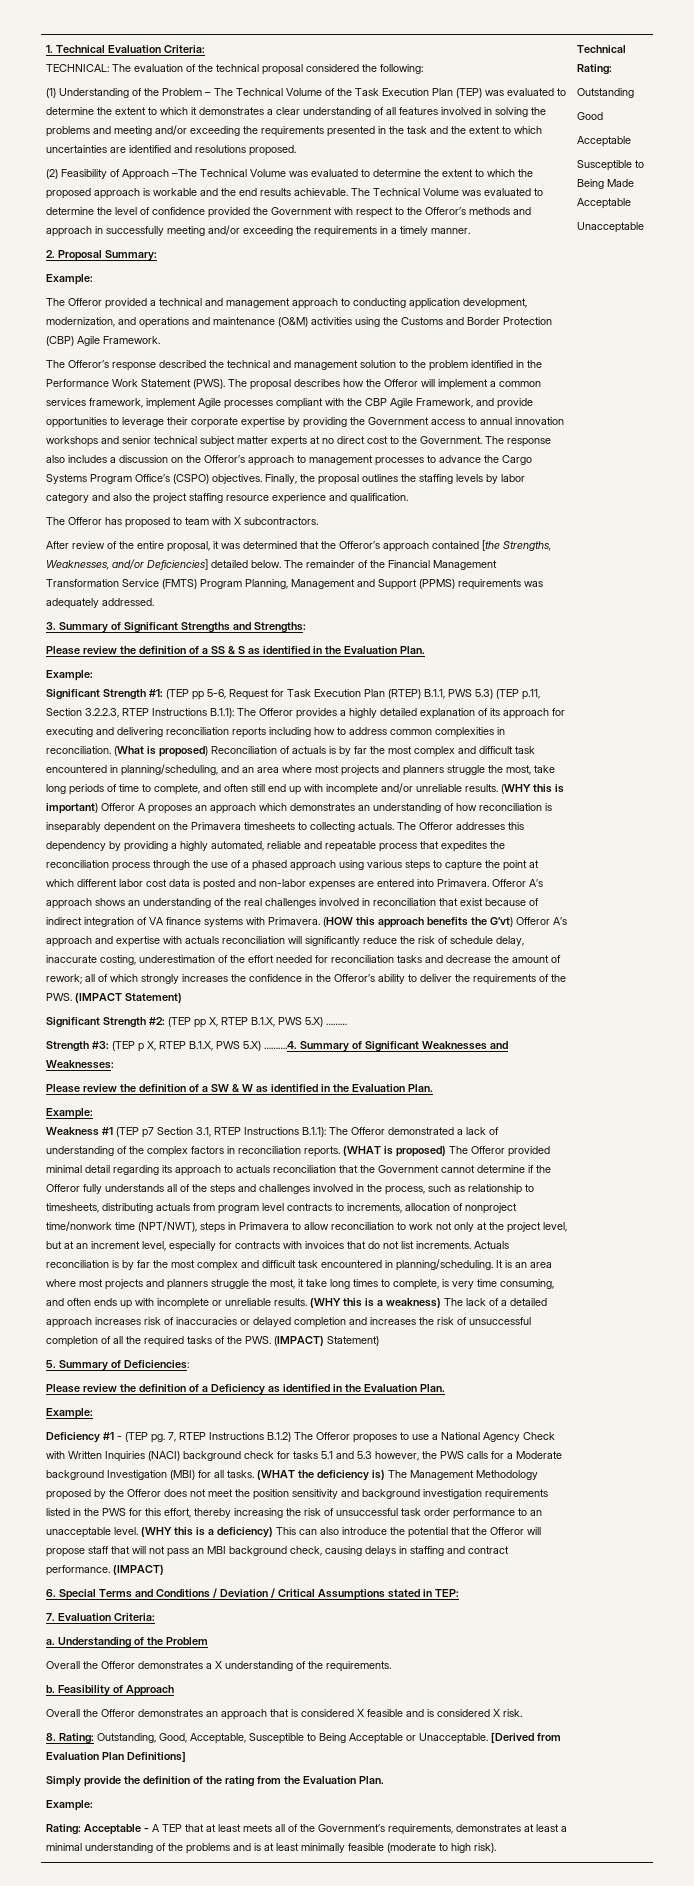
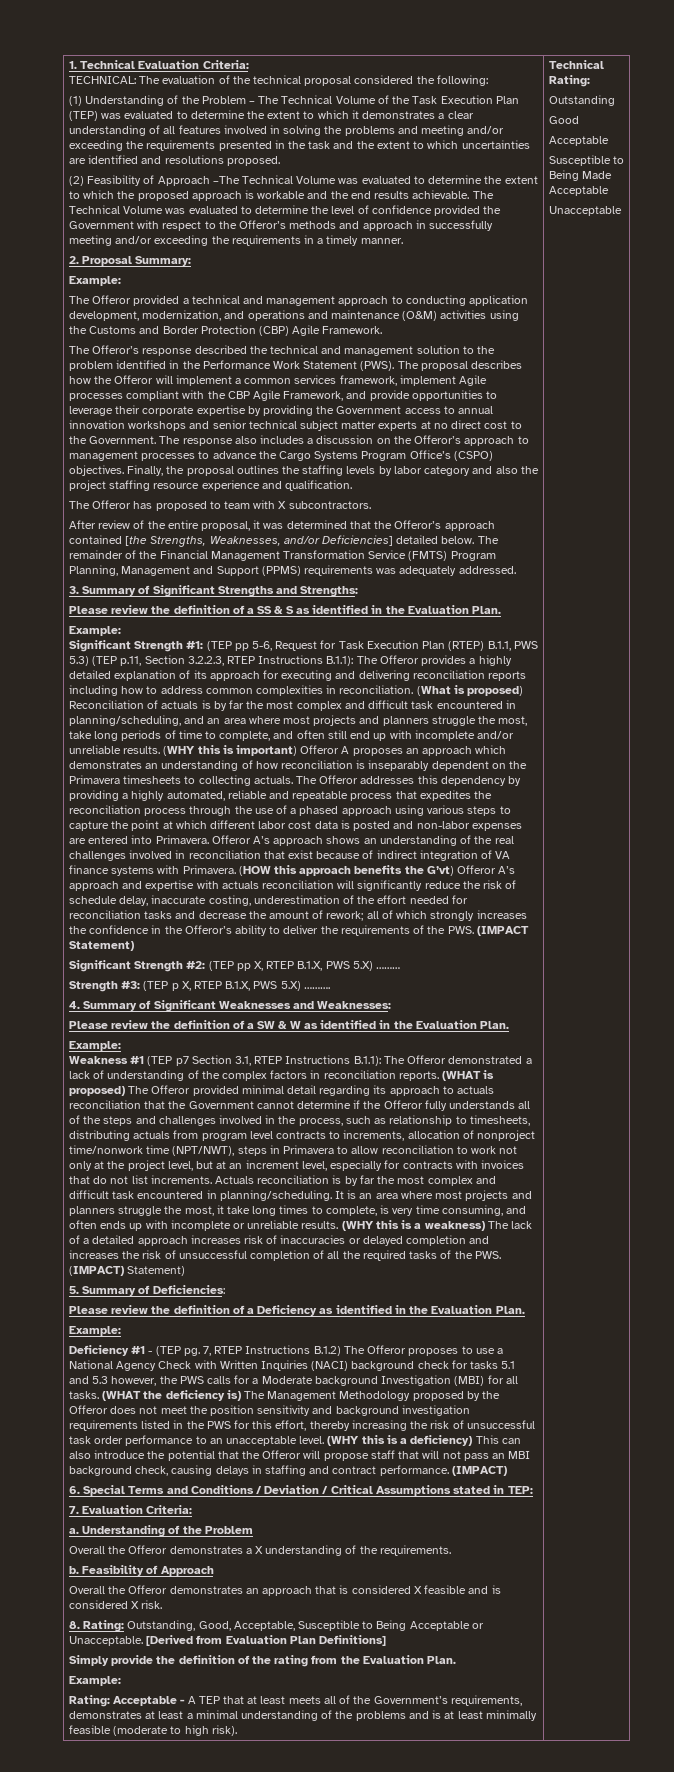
- Strength #3: (TEP p X, RTEP B.1.X, PWS 5.X) ……….4. Summary of Significant Weaknesses and Weaknesses:
+ Strength #3: (TEP p X, RTEP B.1.X, PWS 5.X) ……….
+ 4. Summary of Significant Weaknesses and Weaknesses:

